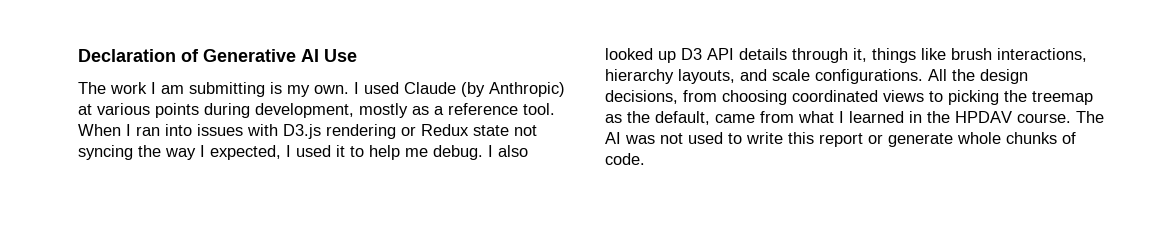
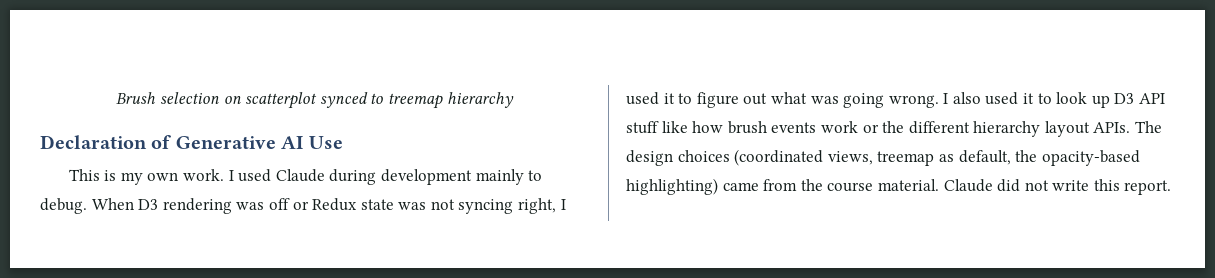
+ Brush selection on scatterplot synced to treemap hierarchy
- The work I am submitting is my own. I used Claude (by Anthropic) at various points during development, mostly as a reference tool. When I ran into issues with D3.js rendering or Redux state not syncing the way I expected, I used it to help me debug. I also looked up D3 API details through it, things like brush interactions, hierarchy layouts, and scale configurations. All the design decisions, from choosing coordinated views to picking the treemap as the default, came from what I learned in the HPDAV course. The AI was not used to write this report or generate whole chunks of code.
+ This is my own work. I used Claude during development mainly to debug. When D3 rendering was off or Redux state was not syncing right, I used it to figure out what was going wrong. I also used it to look up D3 API stuff like how brush events work or the different hierarchy layout APIs. The design choices (coordinated views, treemap as default, the opacity-based highlighting) came from the course material. Claude did not write this report.

